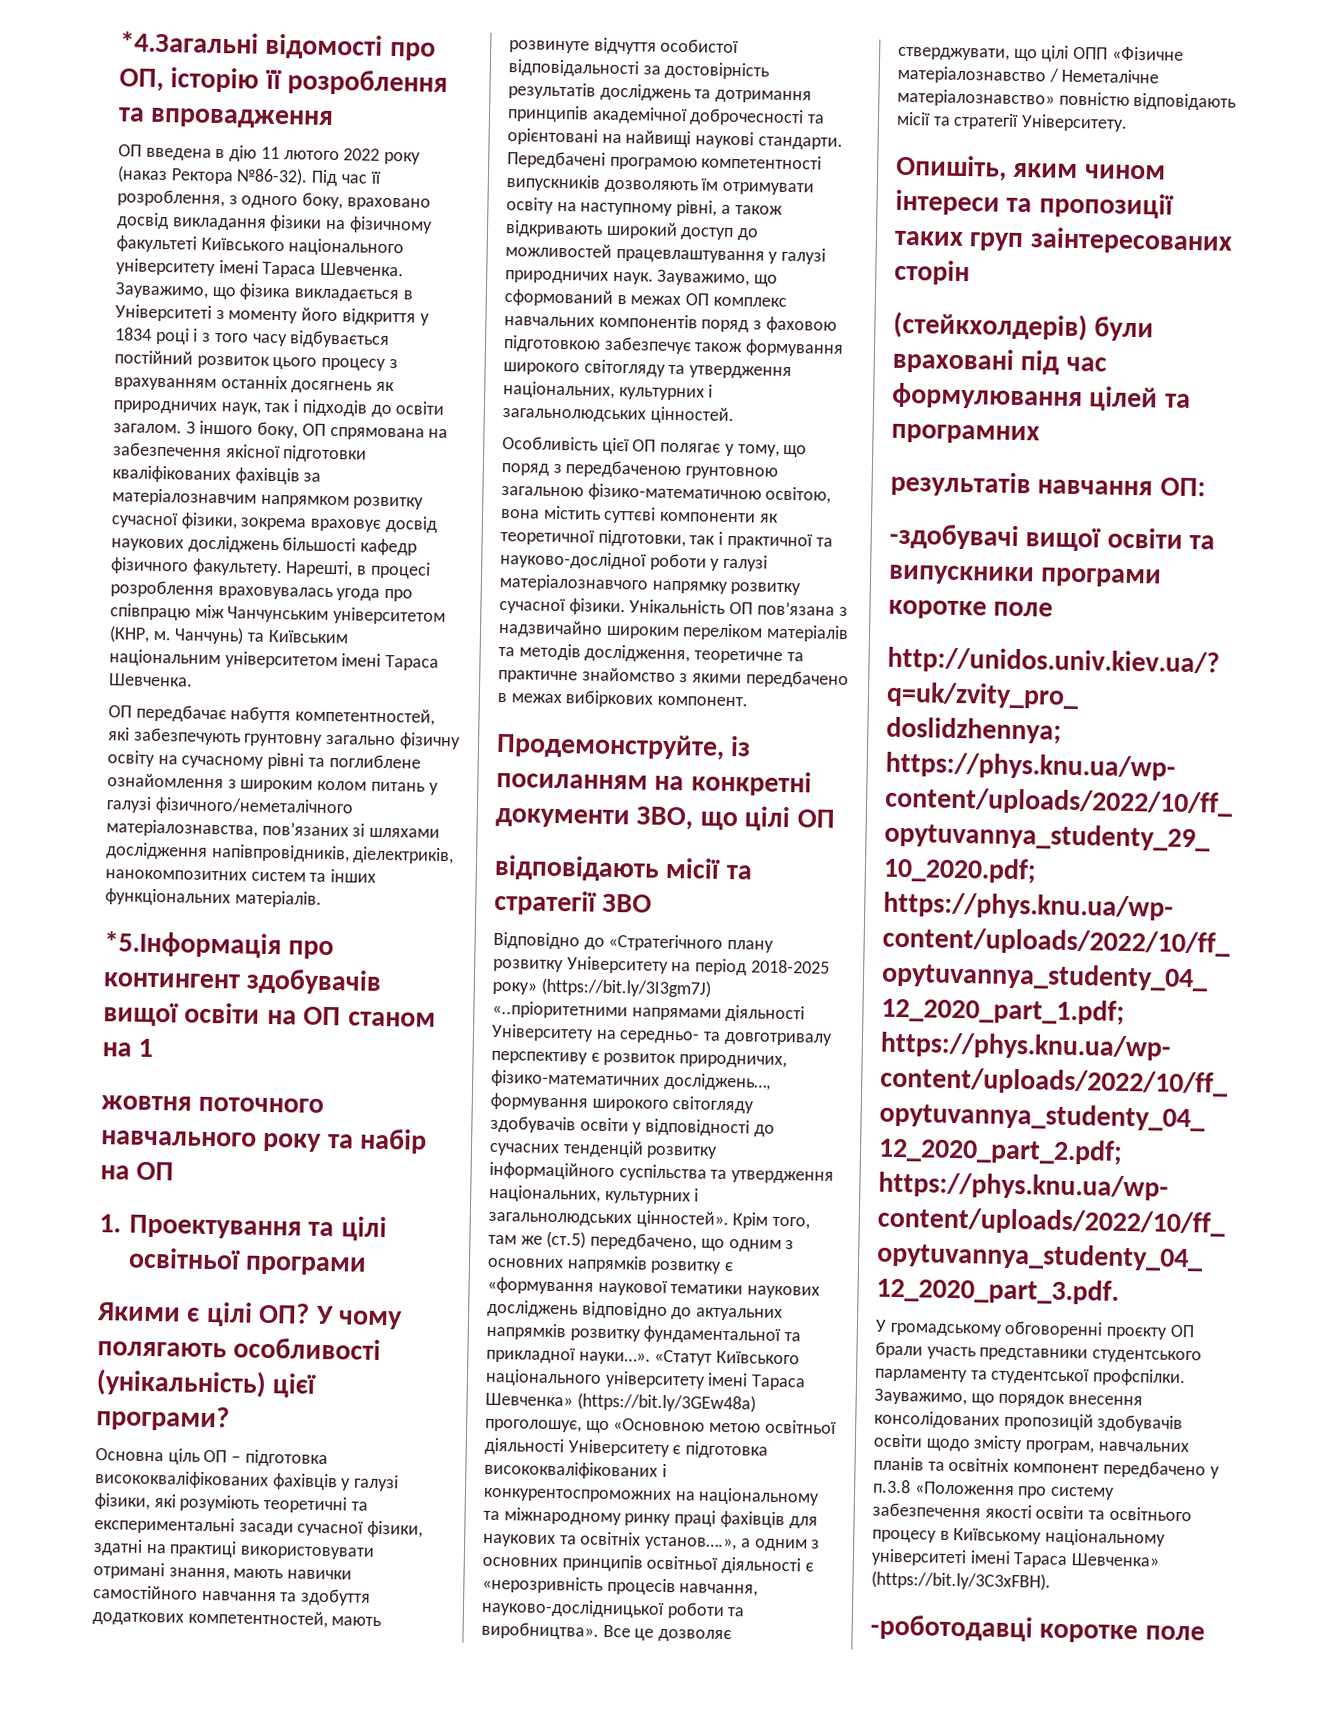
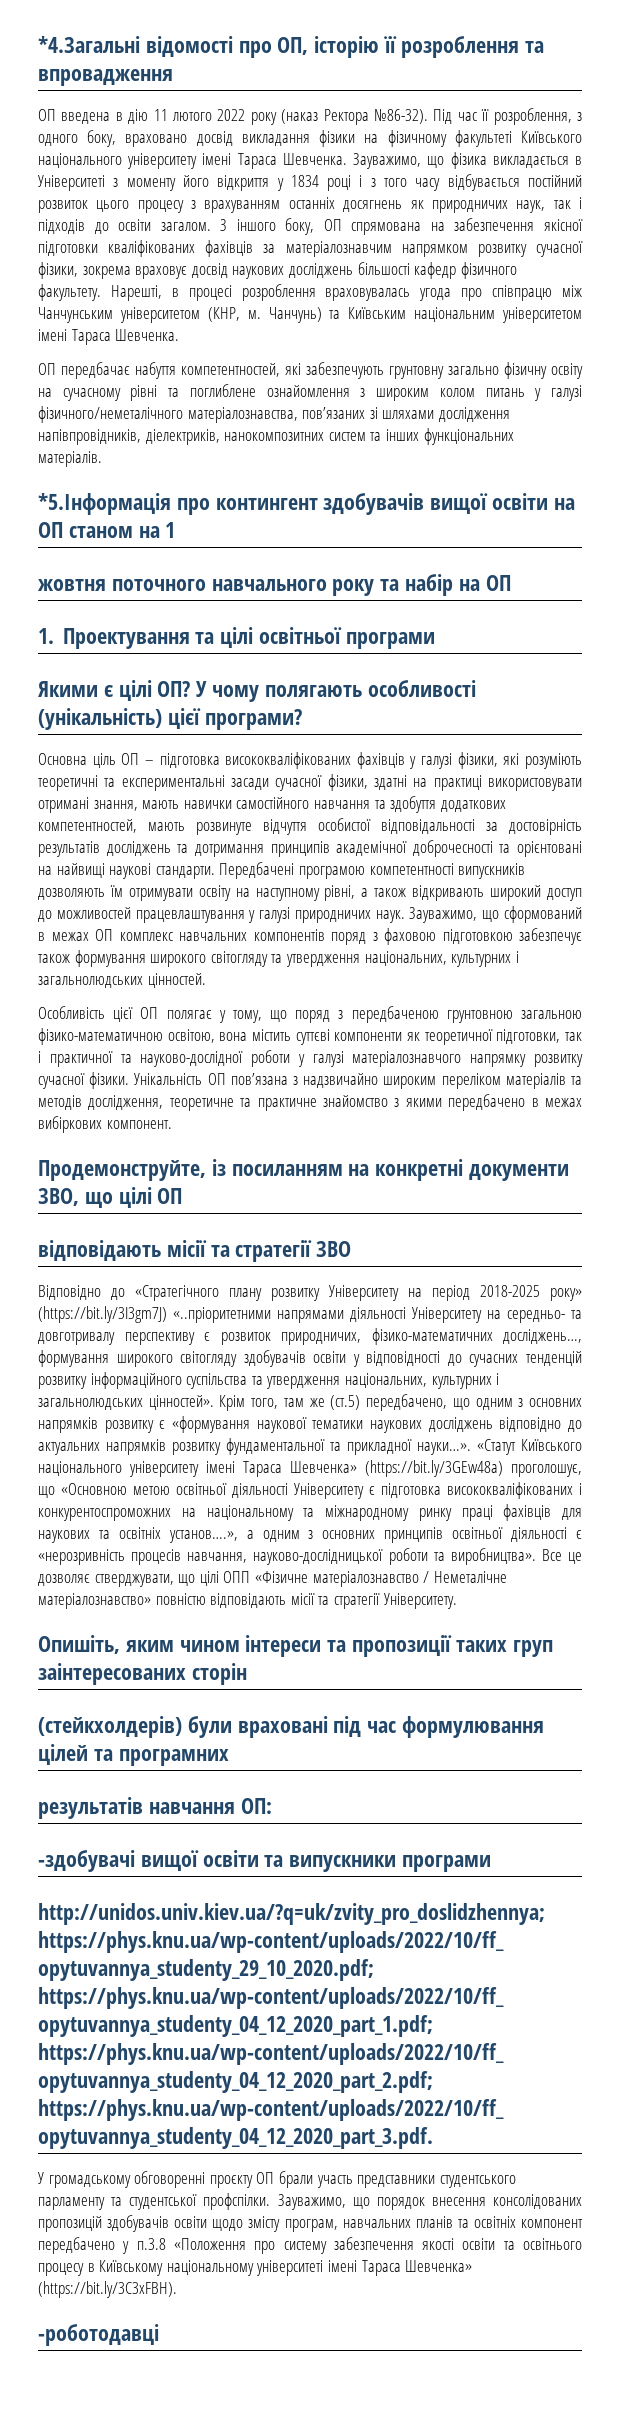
- -здобувачі вищої освіти та випускники програми коротке поле
+ -здобувачі вищої освіти та випускники програми
- -роботодавці коротке поле
+ -роботодавці

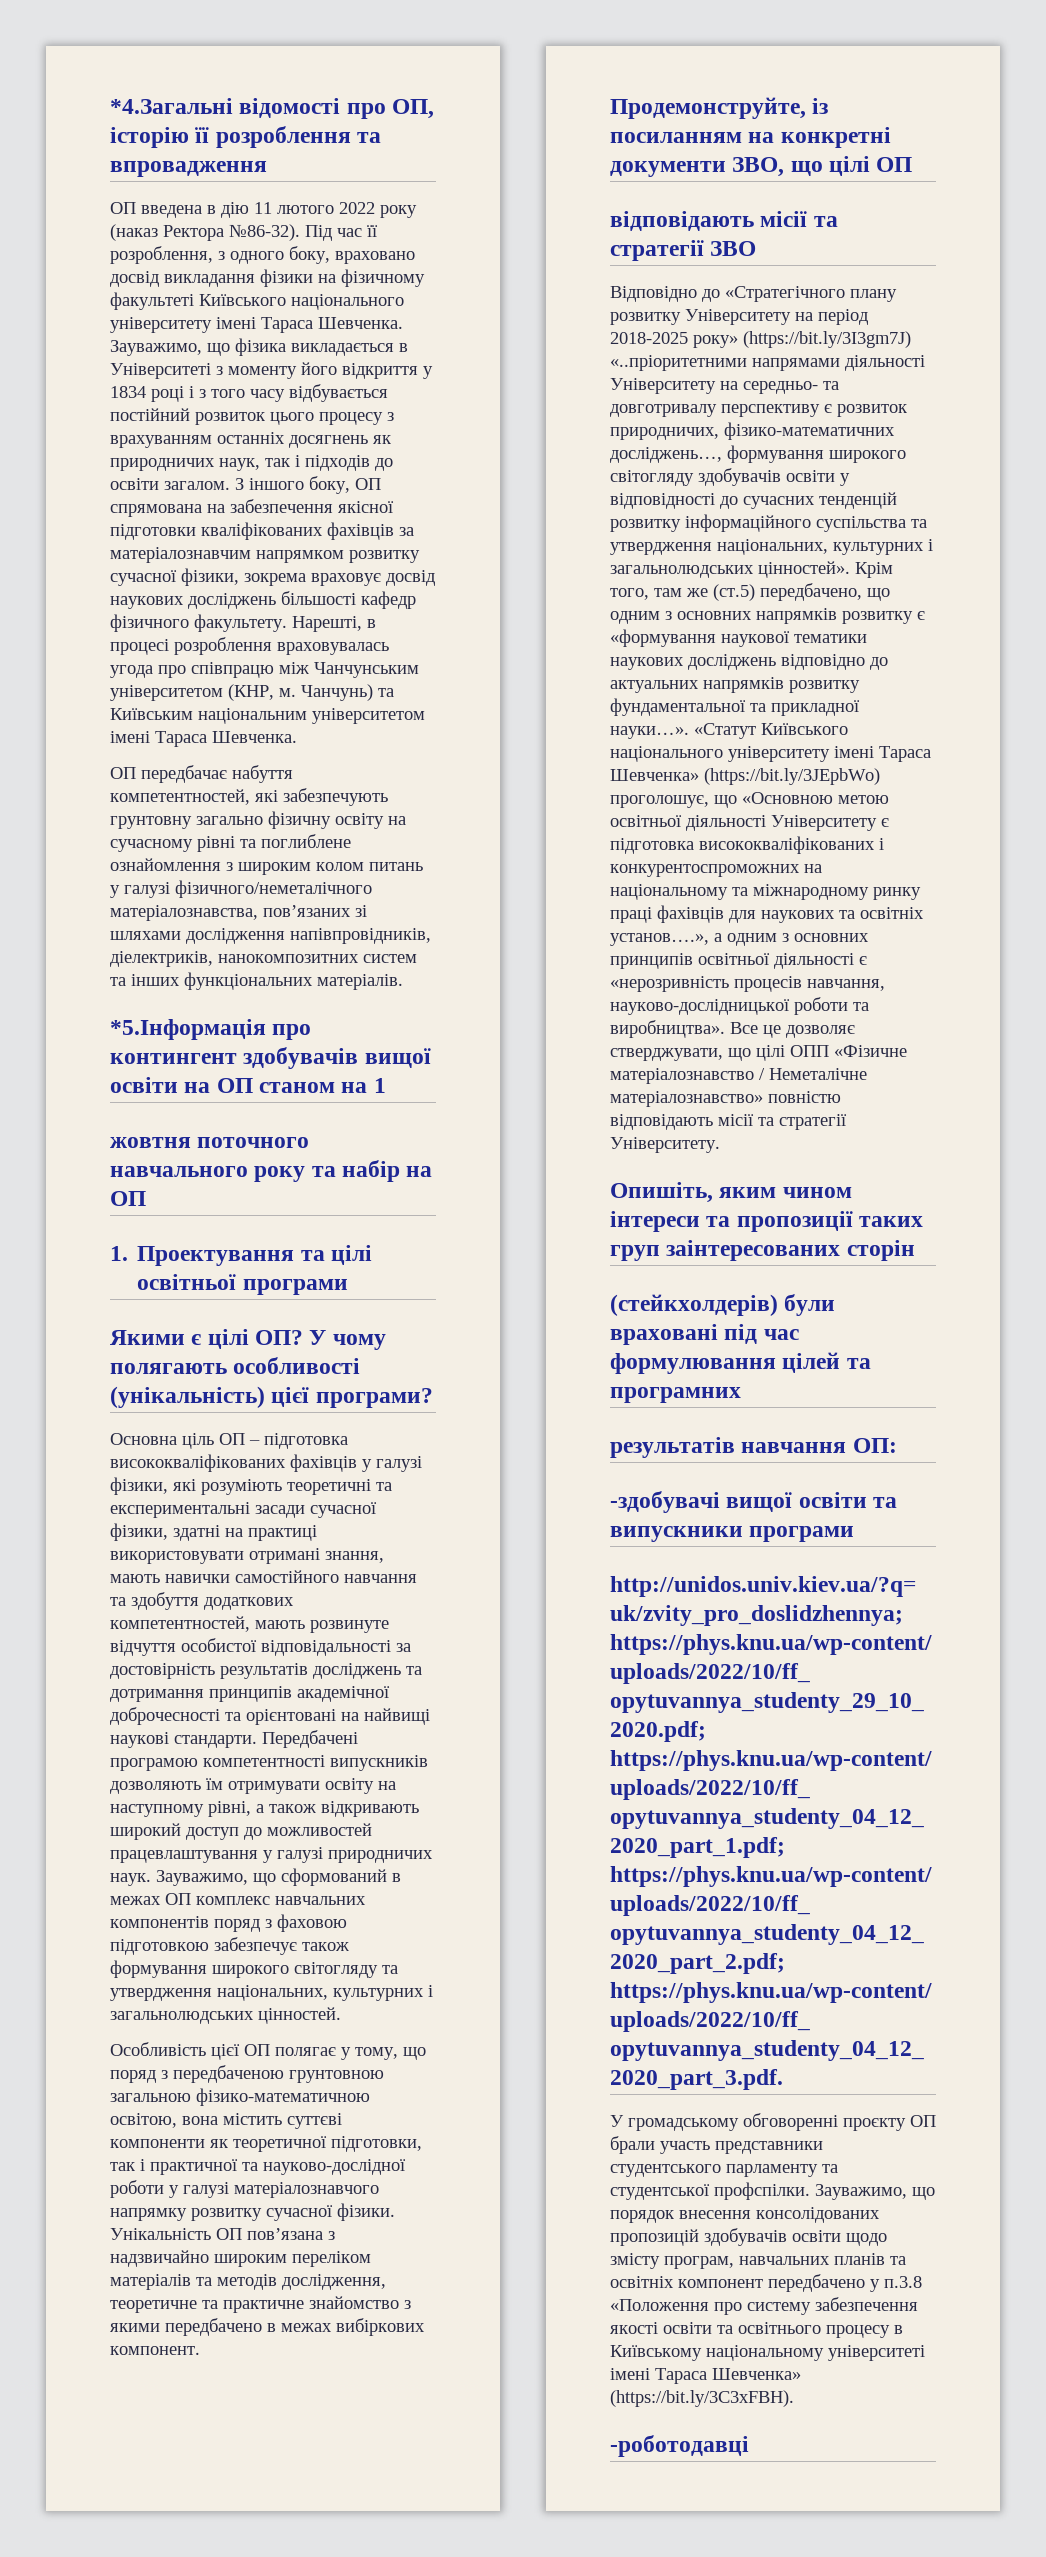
- «Статут Київського національного університету імені Тараса Шевченка» (https://bit.ly/3GEw48a) проголошує, що «Основною метою освітньої діяльності Університету є підготовка висококваліфікованих і конкурентоспроможних на національному та міжнародному ринку праці фахівців для наукових та освітніх установ….», а одним з основних принципів освітньої діяльності є «нерозривність процесів навчання, науково-дослідницької роботи та виробництва».
+ «Статут Київського національного університету імені Тараса Шевченка» (https://bit.ly/3JEpbWo) проголошує, що «Основною метою освітньої діяльності Університету є підготовка висококваліфікованих і конкурентоспроможних на національному та міжнародному ринку праці фахівців для наукових та освітніх установ….», а одним з основних принципів освітньої діяльності є «нерозривність процесів навчання, науково-дослідницької роботи та виробництва».

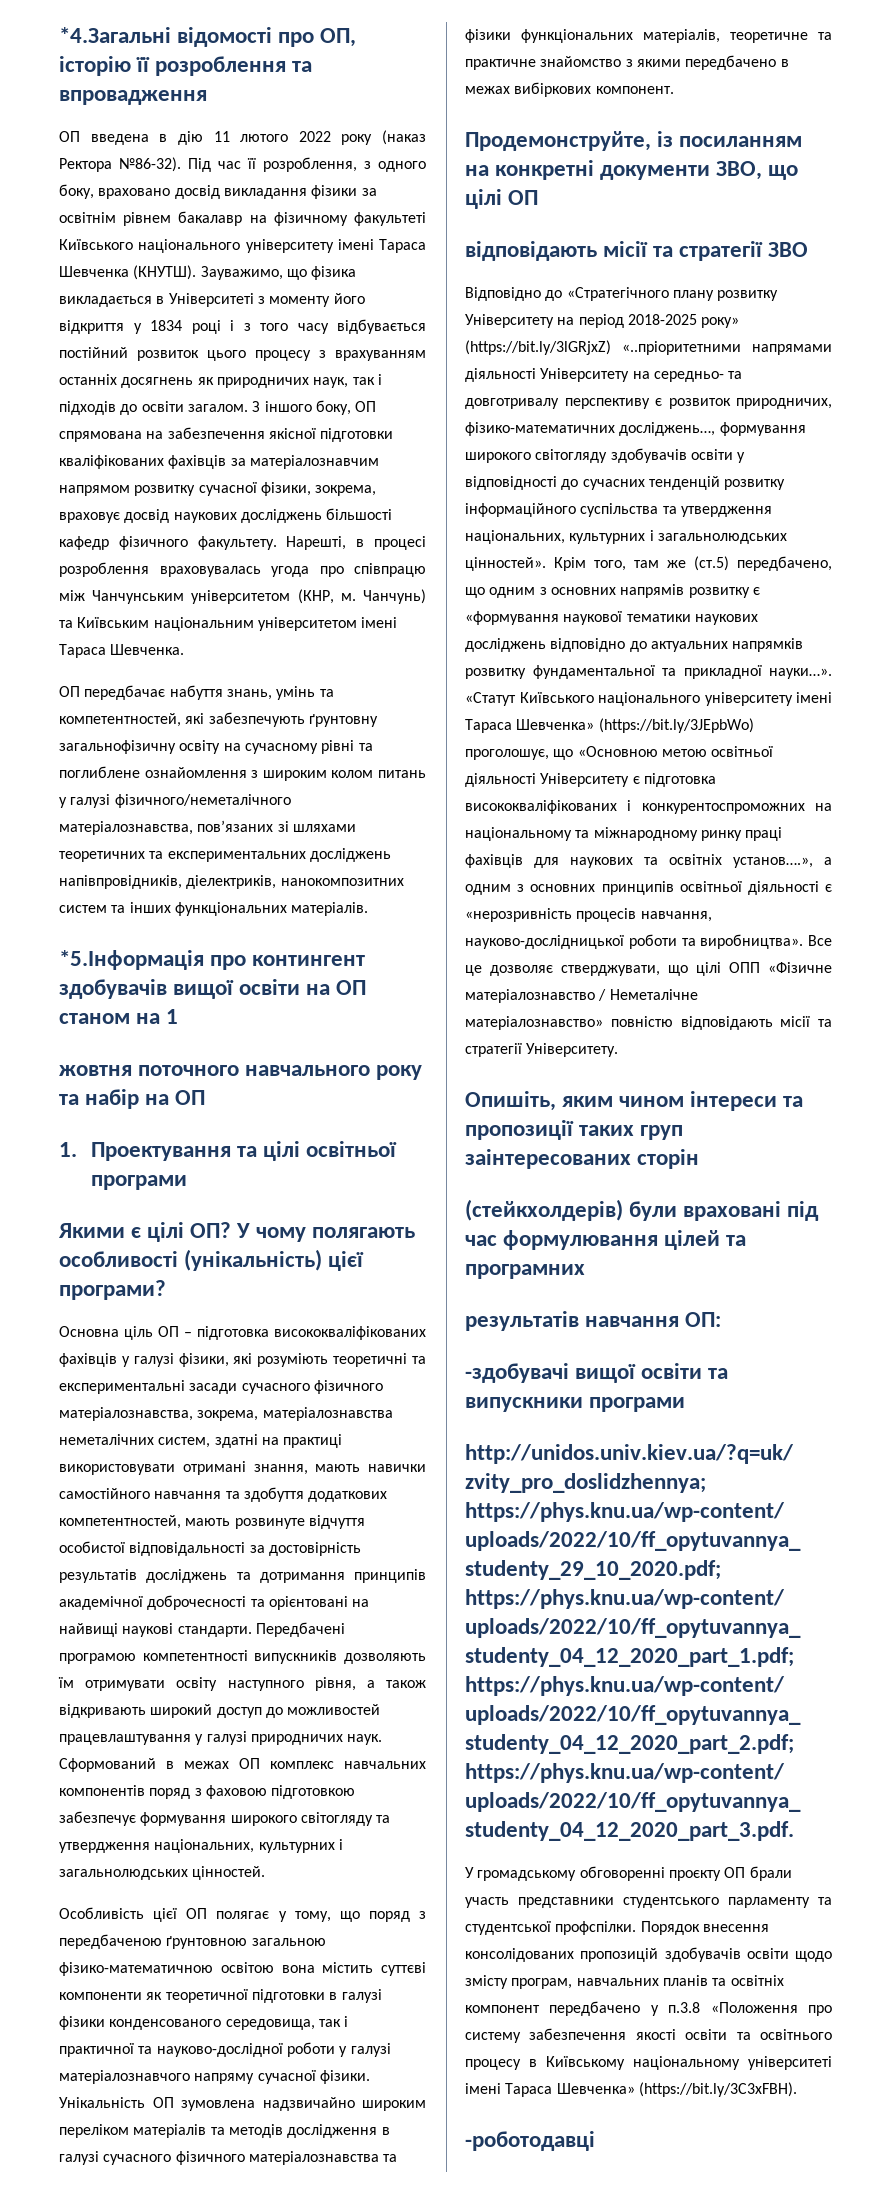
- Під час її розроблення, з одного боку, враховано досвід викладання фізики на фізичному факультеті Київського національного університету імені Тараса Шевченка.
+ Під час її розроблення, з одного боку, враховано досвід викладання фізики за освітнім рівнем бакалавр на фізичному факультеті Київського національного університету імені Тараса Шевченка (КНУТШ).
- З іншого боку, ОП спрямована на забезпечення якісної підготовки кваліфікованих фахівців за матеріалознавчим напрямком розвитку сучасної фізики, зокрема враховує досвід наукових досліджень більшості кафедр фізичного факультету.
+ З іншого боку, ОП спрямована на забезпечення якісної підготовки кваліфікованих фахівців за матеріалознавчим напрямом розвитку сучасної фізики, зокрема, враховує досвід наукових досліджень більшості кафедр фізичного факультету.
- ОП передбачає набуття компетентностей, які забезпечують грунтовну загально фізичну освіту на сучасному рівні та поглиблене ознайомлення з широким колом питань у галузі фізичного/неметалічного матеріалознавства, пов’язаних зі шляхами дослідження напівпровідників, діелектриків, нанокомпозитних систем та інших функціональних матеріалів.
+ ОП передбачає набуття знань, умінь та компетентностей, які забезпечують ґрунтовну загальнофізичну освіту на сучасному рівні та поглиблене ознайомлення з широким колом питань у галузі фізичного/неметалічного матеріалознавства, пов’язаних зі шляхами теоретичних та експериментальних досліджень напівпровідників, діелектриків, нанокомпозитних систем та інших функціональних матеріалів.
- Основна ціль ОП – підготовка висококваліфікованих фахівців у галузі фізики, які розуміють теоретичні та експериментальні засади сучасної фізики, здатні на практиці використовувати отримані знання, мають навички самостійного навчання та здобуття додаткових компетентностей, мають розвинуте відчуття особистої відповідальності за достовірність результатів досліджень та дотримання принципів академічної доброчесності та орієнтовані на найвищі наукові стандарти.
+ Основна ціль ОП – підготовка висококваліфікованих фахівців у галузі фізики, які розуміють теоретичні та експериментальні засади сучасного фізичного матеріалознавства, зокрема, матеріалознавства неметалічних систем, здатні на практиці використовувати отримані знання, мають навички самостійного навчання та здобуття додаткових компетентностей, мають розвинуте відчуття особистої відповідальності за достовірність результатів досліджень та дотримання принципів академічної доброчесності та орієнтовані на найвищі наукові стандарти.
- Передбачені програмою компетентності випускників дозволяють їм отримувати освіту на наступному рівні, а також відкривають широкий доступ до можливостей працевлаштування у галузі природничих наук.
+ Передбачені програмою компетентності випускників дозволяють їм отримувати освіту наступного рівня, а також відкривають широкий доступ до можливостей працевлаштування у галузі природничих наук.
- Зауважимо, що сформований в межах ОП комплекс навчальних компонентів поряд з фаховою підготовкою забезпечує також формування широкого світогляду та утвердження національних, культурних і загальнолюдських цінностей.
+ Сформований в межах ОП комплекс навчальних компонентів поряд з фаховою підготовкою забезпечує формування широкого світогляду та утвердження національних, культурних і загальнолюдських цінностей.
- Особливість цієї ОП полягає у тому, що поряд з передбаченою грунтовною загальною фізико-математичною освітою, вона містить суттєві компоненти як теоретичної підготовки, так і практичної та науково-дослідної роботи у галузі матеріалознавчого напрямку розвитку сучасної фізики.
+ Особливість цієї ОП полягає у тому, що поряд з передбаченою ґрунтовною загальною фізико-математичною освітою вона містить суттєві компоненти як теоретичної підготовки в галузі фізики конденсованого середовища, так і практичної та науково-дослідної роботи у галузі матеріалознавчого напряму сучасної фізики.
- Унікальність ОП пов’язана з надзвичайно широким переліком матеріалів та методів дослідження, теоретичне та практичне знайомство з якими передбачено в межах вибіркових компонент.
+ Унікальність ОП зумовлена надзвичайно широким переліком матеріалів та методів дослідження в галузі сучасного фізичного матеріалознавства та фізики функціональних матеріалів, теоретичне та практичне знайомство з якими передбачено в межах вибіркових компонент.
- Відповідно до «Стратегічного плану розвитку Університету на період 2018-2025 року» (https://bit.ly/3I3gm7J) «..пріоритетними напрямами діяльності Університету на середньо- та довготривалу перспективу є розвиток природничих, фізико-математичних досліджень…, формування широкого світогляду здобувачів освіти у відповідності до сучасних тенденцій розвитку інформаційного суспільства та утвердження національних, культурних і загальнолюдських цінностей».
+ Відповідно до «Стратегічного плану розвитку Університету на період 2018-2025 року» (https://bit.ly/3lGRjxZ) «..пріоритетними напрямами діяльності Університету на середньо- та довготривалу перспективу є розвиток природничих, фізико-математичних досліджень…, формування широкого світогляду здобувачів освіти у відповідності до сучасних тенденцій розвитку інформаційного суспільства та утвердження національних, культурних і загальнолюдських цінностей».
- Крім того, там же (ст.5) передбачено, що одним з основних напрямків розвитку є «формування наукової тематики наукових досліджень відповідно до актуальних напрямків розвитку фундаментальної та прикладної науки…».
+ Крім того, там же (ст.5) передбачено, що одним з основних напрямів розвитку є «формування наукової тематики наукових досліджень відповідно до актуальних напрямків розвитку фундаментальної та прикладної науки…».
- Зауважимо, що порядок внесення консолідованих пропозицій здобувачів освіти щодо змісту програм, навчальних планів та освітніх компонент передбачено у п.3.8 «Положення про систему забезпечення якості освіти та освітнього процесу в Київському національному університеті імені Тараса Шевченка» (https://bit.ly/3C3xFBH).
+ Порядок внесення консолідованих пропозицій здобувачів освіти щодо змісту програм, навчальних планів та освітніх компонент передбачено у п.3.8 «Положення про систему забезпечення якості освіти та освітнього процесу в Київському національному університеті імені Тараса Шевченка» (https://bit.ly/3C3xFBH).

